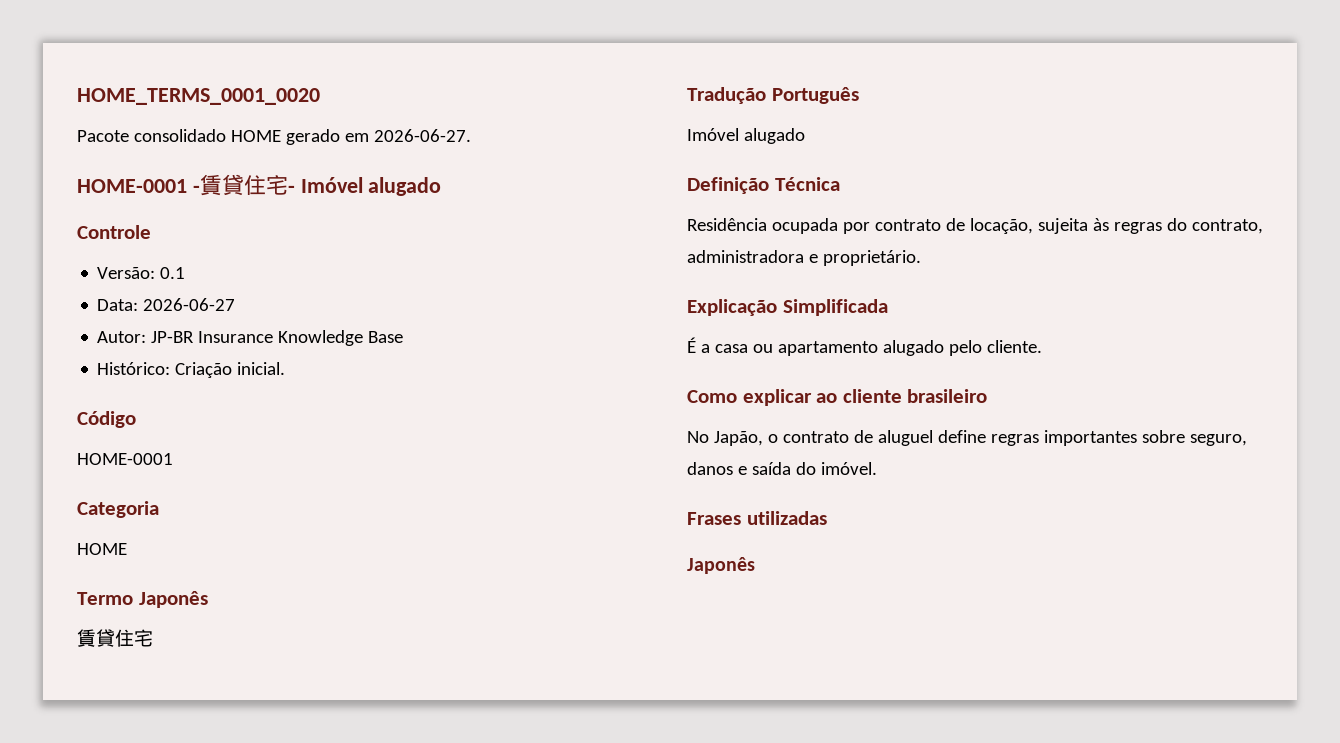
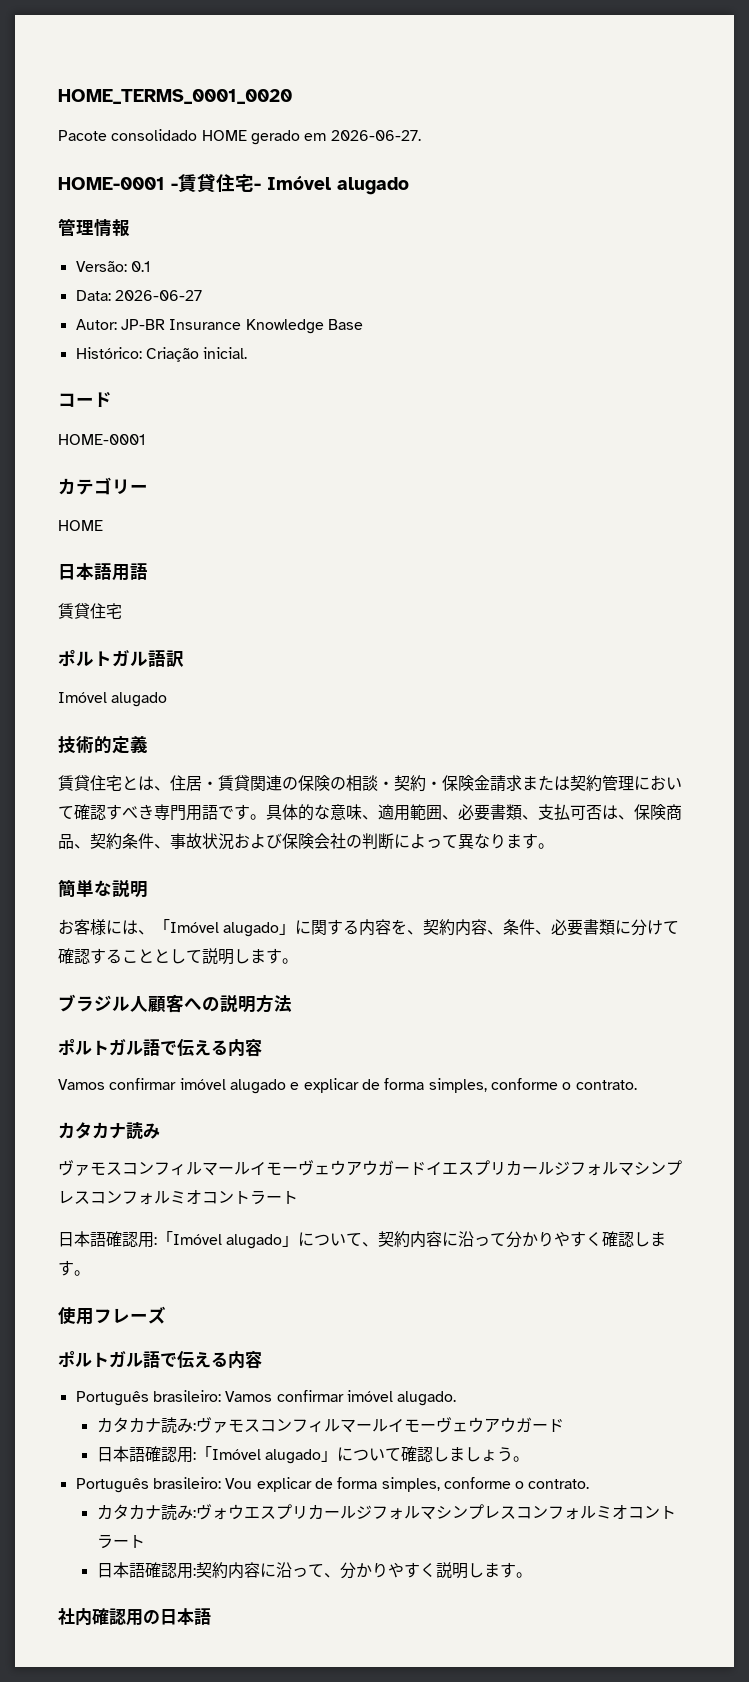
- Controle
+ 管理情報
- Código
+ コード
- Categoria
+ カテゴリー
- Termo Japonês
+ 日本語用語
- Tradução Português
+ ポルトガル語訳
  Imóvel alugado
- Definição Técnica
- Residência ocupada por contrato de locação, sujeita às regras do contrato, administradora e proprietário.
- Explicação Simplificada
- É a casa ou apartamento alugado pelo cliente.
- Como explicar ao cliente brasileiro
- No Japão, o contrato de aluguel define regras importantes sobre seguro, danos e saída do imóvel.
- Frases utilizadas
- Japonês
+ 技術的定義
+ 賃貸住宅とは、住居・賃貸関連の保険の相談・契約・保険金請求または契約管理において確認すべき専門用語です。具体的な意味、適用範囲、必要書類、支払可否は、保険商品、契約条件、事故状況および保険会社の判断によって異なります。
+ 簡単な説明
+ お客様には、「Imóvel alugado」に関する内容を、契約内容、条件、必要書類に分けて確認することとして説明します。
+ ブラジル人顧客への説明方法
+ ポルトガル語で伝える内容
+ Vamos confirmar imóvel alugado e explicar de forma simples, conforme o contrato.
+ カタカナ読み
+ ヴァモスコンフィルマールイモーヴェウアウガードイエスプリカールジフォルマシンプレスコンフォルミオコントラート
+ 日本語確認用:「Imóvel alugado」について、契約内容に沿って分かりやすく確認します。
+ 使用フレーズ
+ ポルトガル語で伝える内容
+ Português brasileiro: Vamos confirmar imóvel alugado.
+ カタカナ読み:ヴァモスコンフィルマールイモーヴェウアウガード
+ 日本語確認用:「Imóvel alugado」について確認しましょう。
+ Português brasileiro: Vou explicar de forma simples, conforme o contrato.
+ カタカナ読み:ヴォウエスプリカールジフォルマシンプレスコンフォルミオコントラート
+ 日本語確認用:契約内容に沿って、分かりやすく説明します。
+ 社内確認用の日本語

